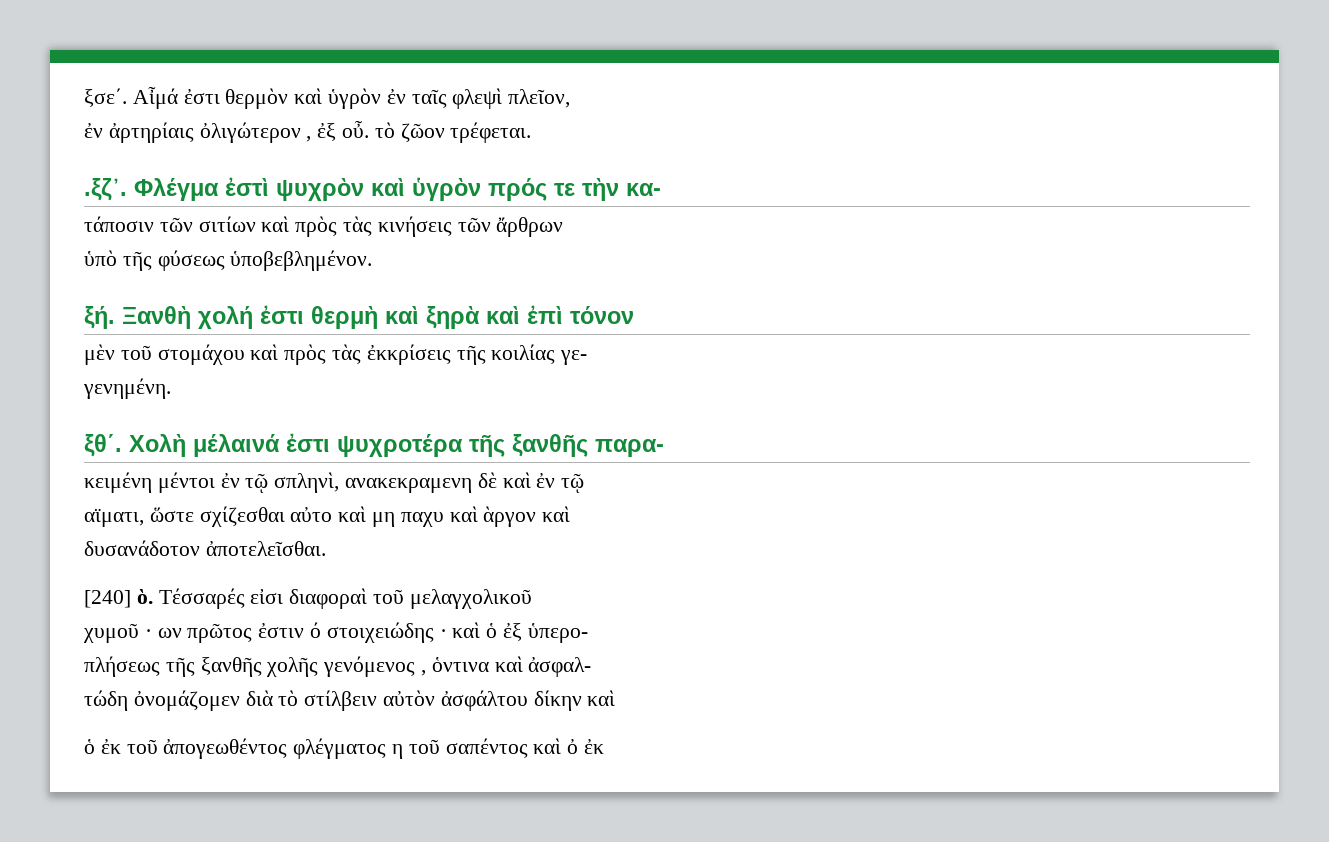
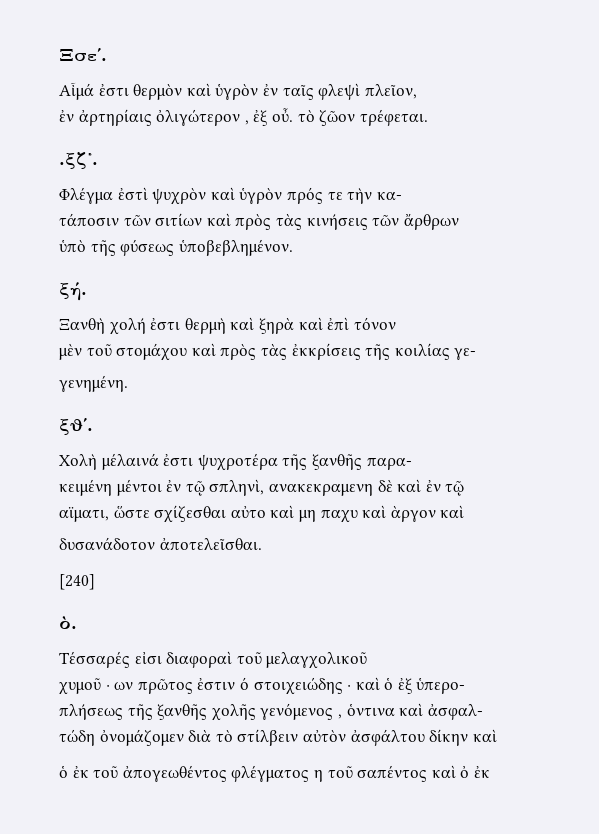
- ξσε΄. Αἶμά ἐστι θερμὸν καὶ ὑγρὸν ἐν ταῖς φλεψὶ πλεῖον,
+ Ξσε΄.
+ Αἶμά ἐστι θερμὸν καὶ ὑγρὸν ἐν ταῖς φλεψὶ πλεῖον,
- .ξζ᾽. Φλέγμα ἐστὶ ψυχρὸν καὶ ὑγρὸν πρός τε τὴν κα-
+ .ξζ᾽.
+ Φλέγμα ἐστὶ ψυχρὸν καὶ ὑγρὸν πρός τε τὴν κα-
- ξή. Ξανθὴ χολή ἐστι θερμὴ καὶ ξηρὰ καὶ ἐπὶ τόνον
+ ξή.
+ Ξανθὴ χολή ἐστι θερμὴ καὶ ξηρὰ καὶ ἐπὶ τόνον
- ξθ΄. Χολὴ μέλαινά ἐστι ψυχροτέρα τῆς ξανθῆς παρα-
+ ξθ΄.
+ Χολὴ μέλαινά ἐστι ψυχροτέρα τῆς ξανθῆς παρα-
- [240] ὸ. Τέσσαρές εἰσι διαφοραὶ τοῦ μελαγχολικοῦ
+ [240]
+ ὸ.
+ Τέσσαρές εἰσι διαφοραὶ τοῦ μελαγχολικοῦ

